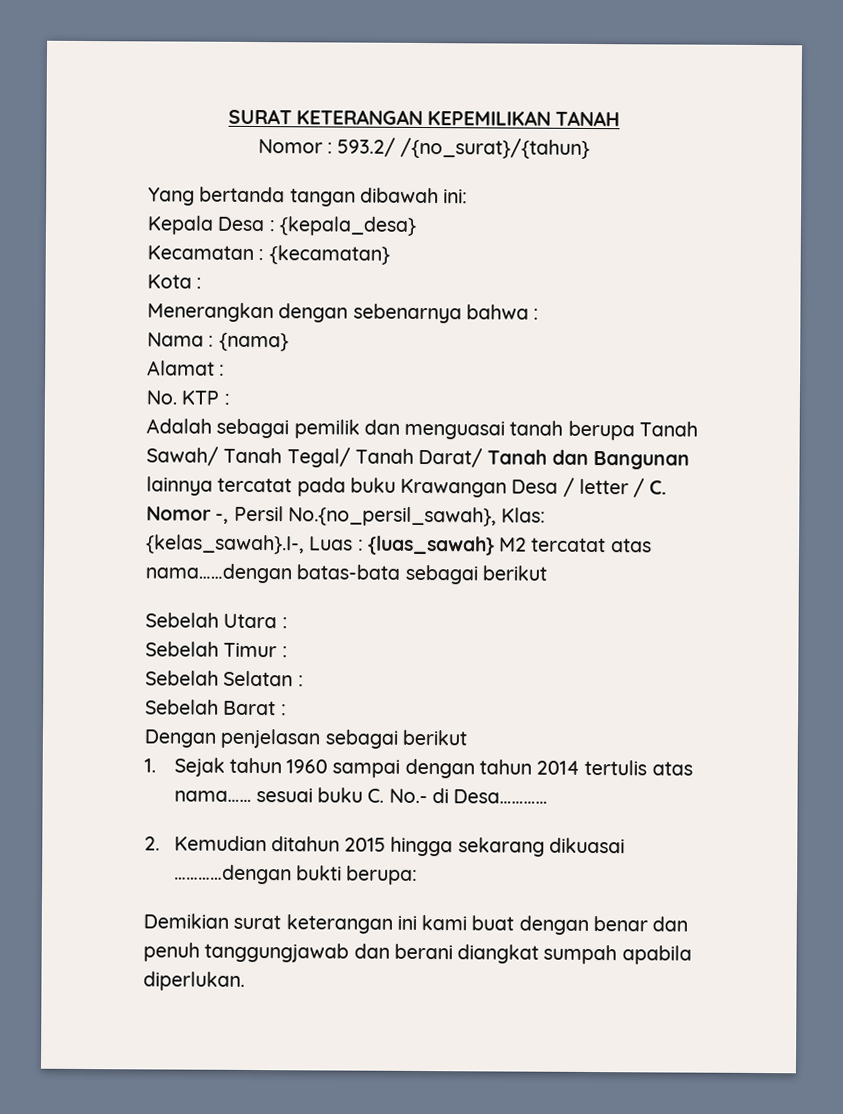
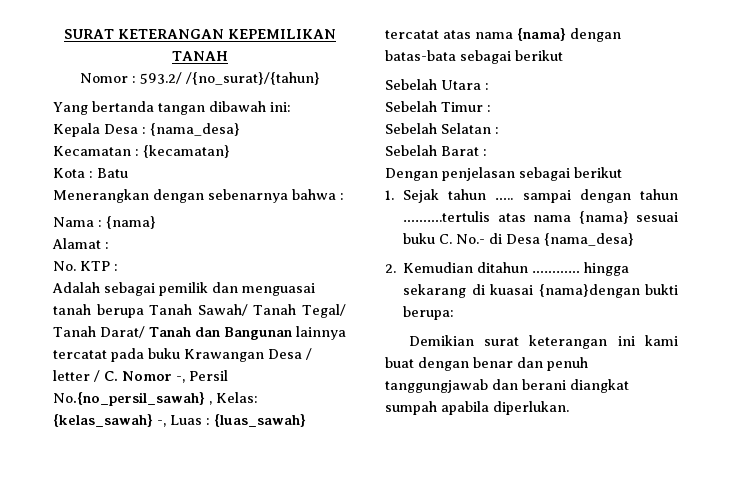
- Kepala Desa : {kepala_desa}
+ Kepala Desa : {nama_desa}
- Kota :
+ Kota : Batu
- Adalah sebagai pemilik dan menguasai tanah berupa Tanah Sawah/ Tanah Tegal/ Tanah Darat/ Tanah dan Bangunan lainnya tercatat pada buku Krawangan Desa / letter / C. Nomor -, Persil No.{no_persil_sawah}, Klas: {kelas_sawah}.I-, Luas : {luas_sawah} M2 tercatat atas nama……dengan batas-bata sebagai berikut
+ Adalah sebagai pemilik dan menguasai tanah berupa Tanah Sawah/ Tanah Tegal/ Tanah Darat/ Tanah dan Bangunan lainnya tercatat pada buku Krawangan Desa / letter / C. Nomor -, Persil No.{no_persil_sawah} , Kelas: {kelas_sawah} -, Luas : {luas_sawah} tercatat atas nama {nama} dengan batas-bata sebagai berikut
- 1. Sejak tahun 1960 sampai dengan tahun 2014 tertulis atas nama…… sesuai buku C. No.- di Desa…………
+ 1. Sejak tahun ….. sampai dengan tahun ……….tertulis atas nama {nama} sesuai buku C. No.- di Desa {nama_desa}
- 2. Kemudian ditahun 2015 hingga sekarang dikuasai …………dengan bukti berupa:
+ 2. Kemudian ditahun ………… hingga sekarang di kuasai {nama}dengan bukti berupa:

